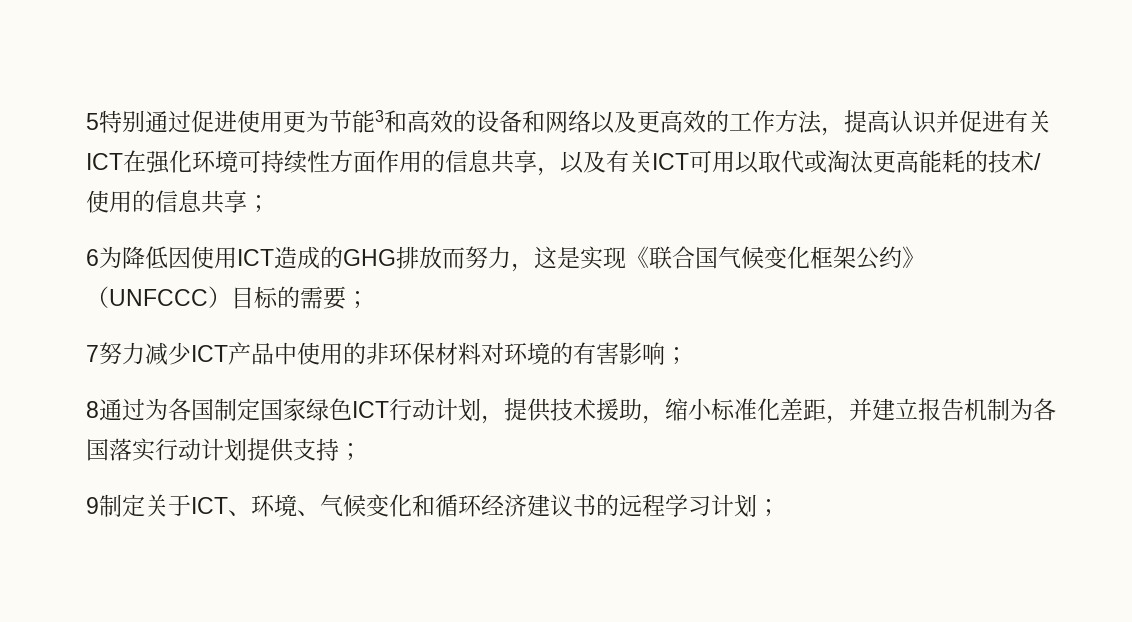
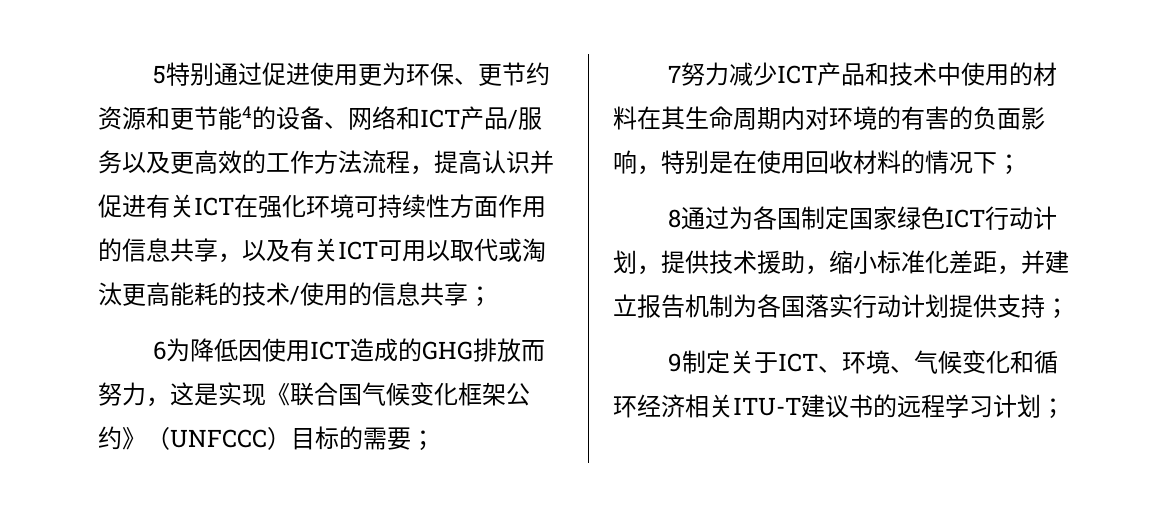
- 5特别通过促进使用更为节能3和高效的设备和网络以及更高效的工作方法，提高认识并促进有关ICT在强化环境可持续性方面作用的信息共享，以及有关ICT可用以取代或淘汰更高能耗的技术/使用的信息共享；
+ 5特别通过促进使用更为环保、更节约资源和更节能4的设备、网络和ICT产品/服务以及更高效的工作方法流程，提高认识并促进有关ICT在强化环境可持续性方面作用的信息共享，以及有关ICT可用以取代或淘汰更高能耗的技术/使用的信息共享；
- 7努力减少ICT产品中使用的非环保材料对环境的有害影响；
+ 7努力减少ICT产品和技术中使用的材料在其生命周期内对环境的有害的负面影响，特别是在使用回收材料的情况下；
- 9制定关于ICT、环境、气候变化和循环经济建议书的远程学习计划；
+ 9制定关于ICT、环境、气候变化和循环经济相关ITU-T建议书的远程学习计划；

